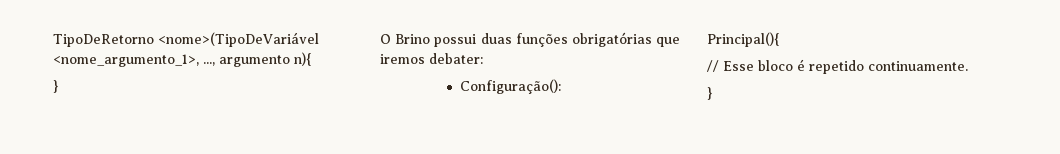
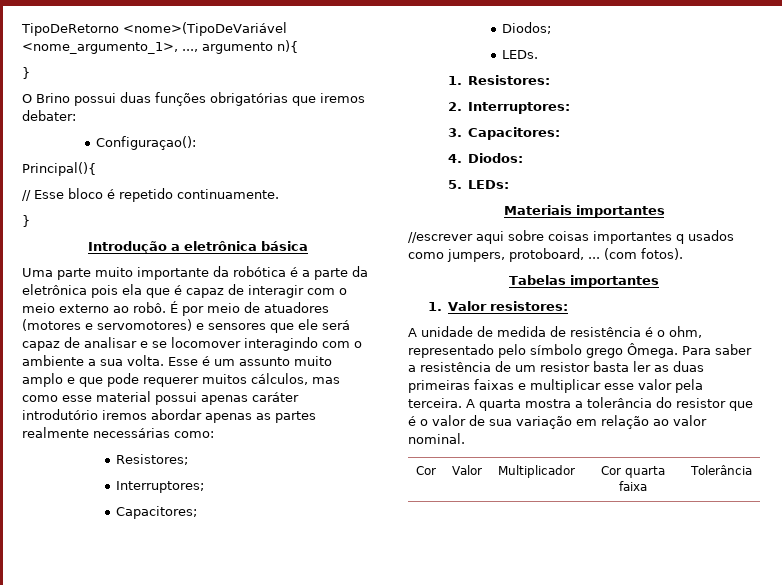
- Configuração():
+ Configuraçao():
+ Introdução a eletrônica básica
+ Uma parte muito importante da robótica é a parte da eletrônica pois ela que é capaz de interagir com o meio externo ao robô. É por meio de atuadores (motores e servomotores) e sensores que ele será capaz de analisar e se locomover interagindo com o ambiente a sua volta. Esse é um assunto muito amplo e que pode requerer muitos cálculos, mas como esse material possui apenas caráter introdutório iremos abordar apenas as partes realmente necessárias como:
+ Resistores;
+ Interruptores;
+ Capacitores;
+ Diodos;
+ LEDs.
+ 1. Resistores:
+ 2. Interruptores:
+ 3. Capacitores:
+ 4. Diodos:
+ 5. LEDs:
+ Materiais importantes
+ //escrever aqui sobre coisas importantes q usados como jumpers, protoboard, ... (com fotos).
+ Tabelas importantes
+ 1. Valor resistores:
+ A unidade de medida de resistência é o ohm, representado pelo símbolo grego Ômega. Para saber a resistência de um resistor basta ler as duas primeiras faixas e multiplicar esse valor pela terceira. A quarta mostra a tolerância do resistor que é o valor de sua variação em relação ao valor nominal.
+ Cor | Valor | Multiplicador | Cor quarta faixa | Tolerância

